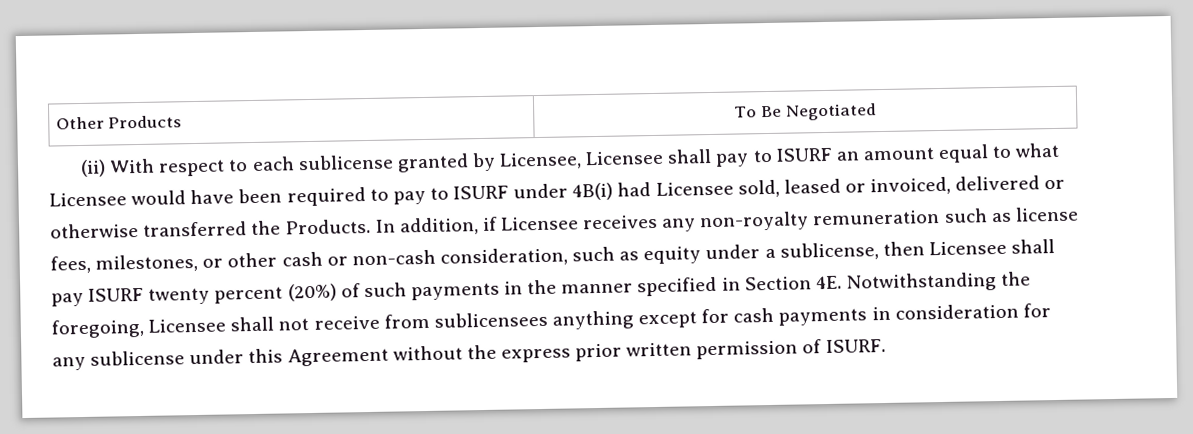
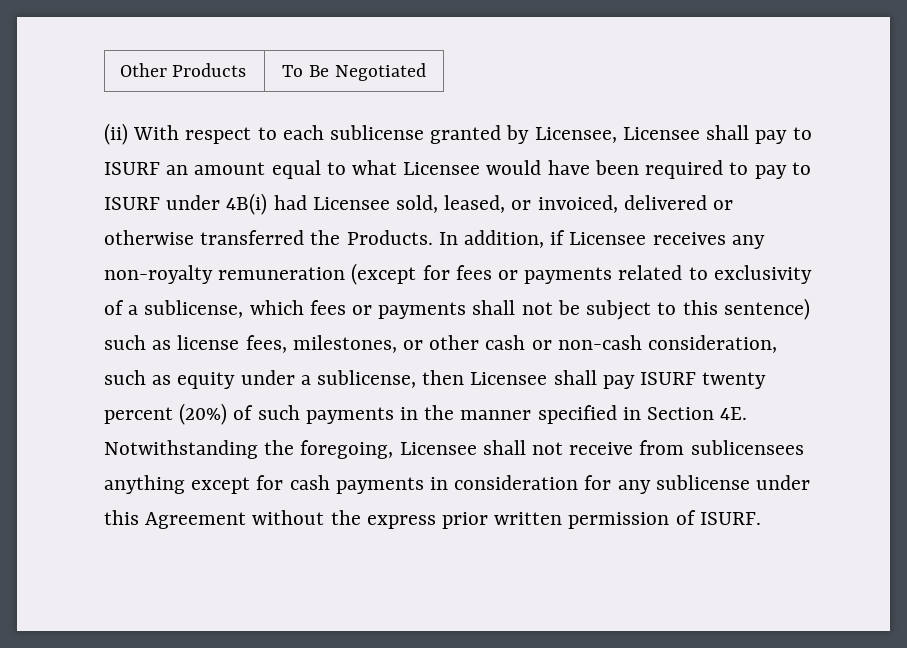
- (ii) With respect to each sublicense granted by Licensee, Licensee shall pay to ISURF an amount equal to what Licensee would have been required to pay to ISURF under 4B(i) had Licensee sold, leased or invoiced, delivered or otherwise transferred the Products.
+ (ii) With respect to each sublicense granted by Licensee, Licensee shall pay to ISURF an amount equal to what Licensee would have been required to pay to ISURF under 4B(i) had Licensee sold, leased, or invoiced, delivered or otherwise transferred the Products.
- In addition, if Licensee receives any non-royalty remuneration such as license fees, milestones, or other cash or non-cash consideration, such as equity under a sublicense, then Licensee shall pay ISURF twenty percent (20%) of such payments in the manner specified in Section 4E.
+ In addition, if Licensee receives any non-royalty remuneration (except for fees or payments related to exclusivity of a sublicense, which fees or payments shall not be subject to this sentence) such as license fees, milestones, or other cash or non-cash consideration, such as equity under a sublicense, then Licensee shall pay ISURF twenty percent (20%) of such payments in the manner specified in Section 4E.

